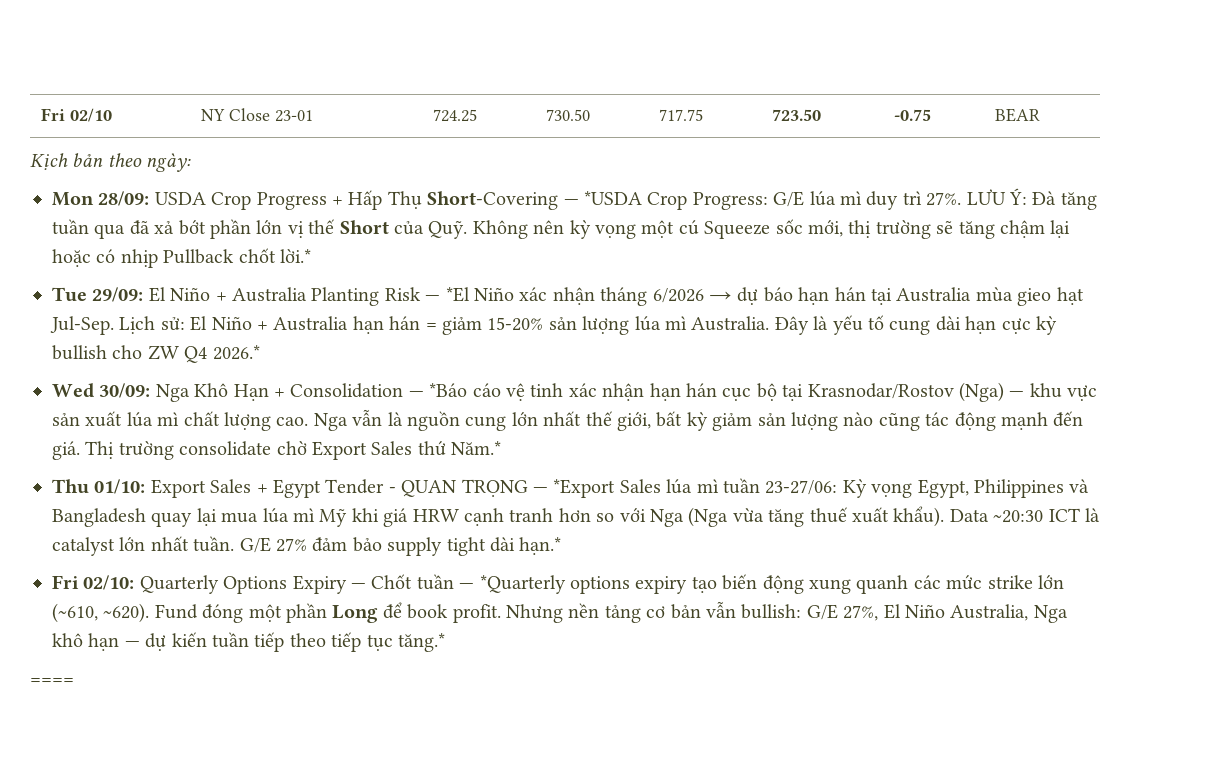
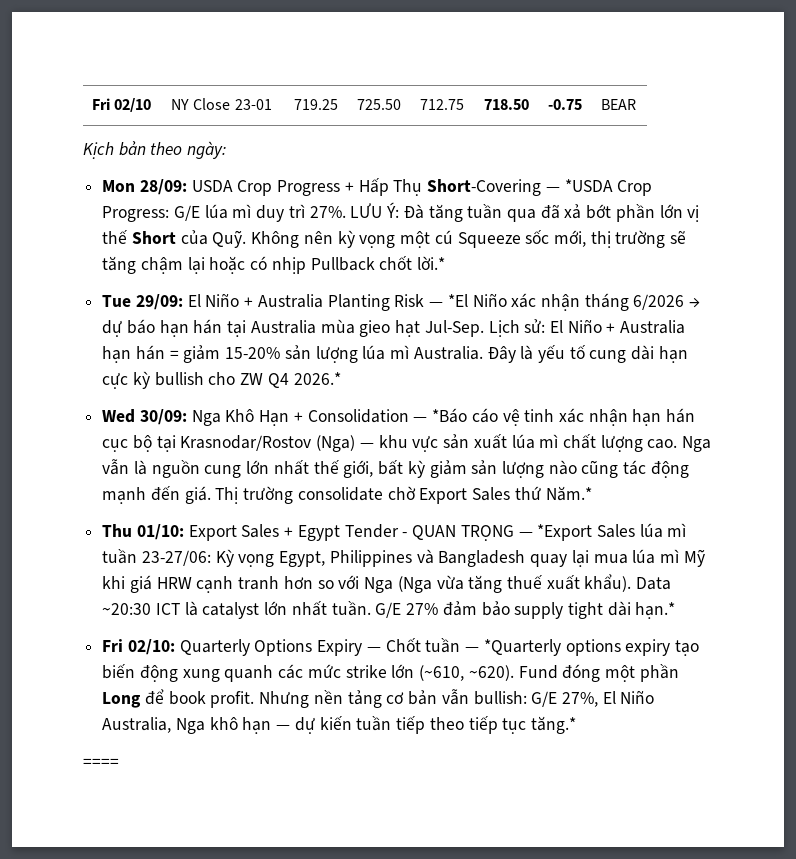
- Fri 02/10 | NY Close 23-01 | 724.25 | 730.50 | 717.75 | 723.50 | -0.75 | BEAR
+ Fri 02/10 | NY Close 23-01 | 719.25 | 725.50 | 712.75 | 718.50 | -0.75 | BEAR

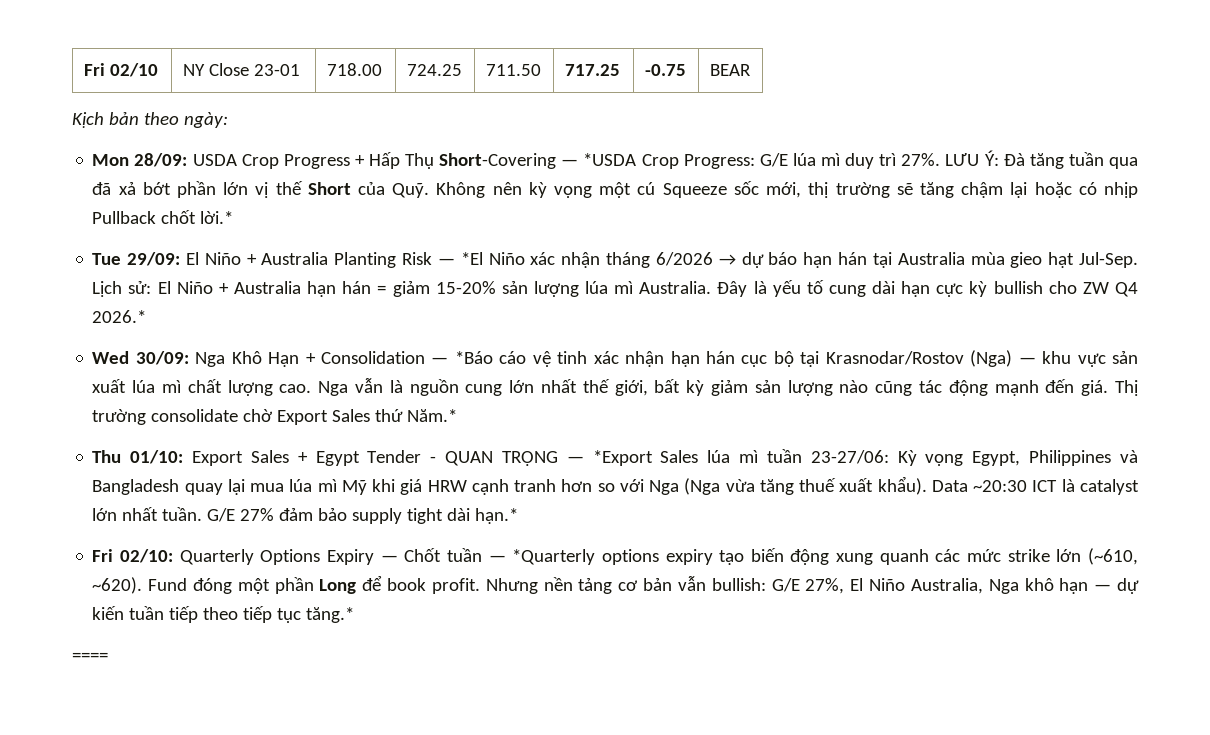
- Fri 02/10 | NY Close 23-01 | 719.25 | 725.50 | 712.75 | 718.50 | -0.75 | BEAR
+ Fri 02/10 | NY Close 23-01 | 718.00 | 724.25 | 711.50 | 717.25 | -0.75 | BEAR

